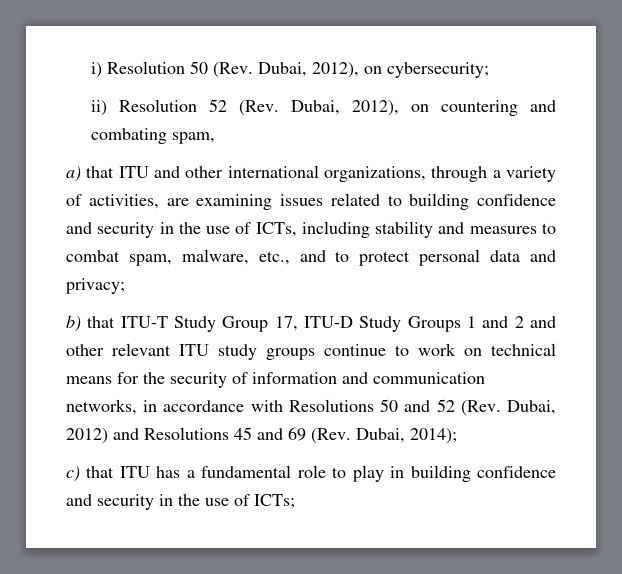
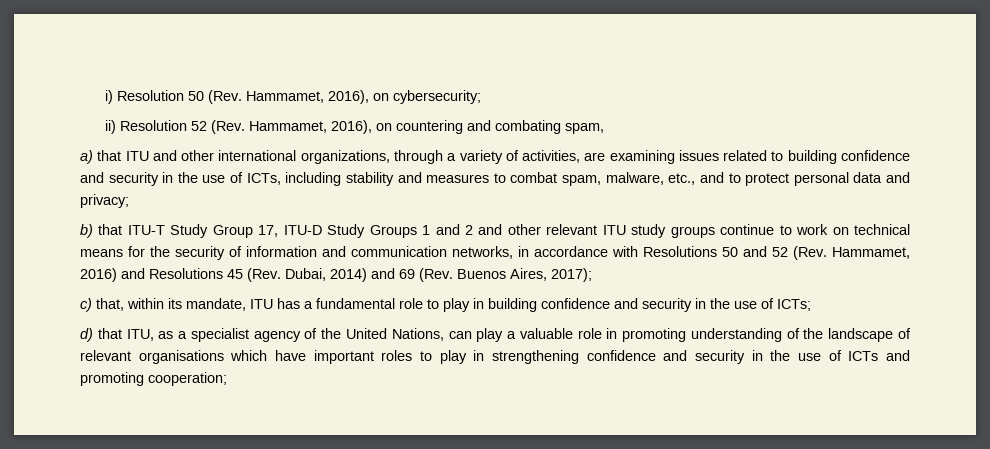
- i) Resolution 50 (Rev. Dubai, 2012), on cybersecurity;
+ i) Resolution 50 (Rev. Hammamet, 2016), on cybersecurity;
- ii) Resolution 52 (Rev. Dubai, 2012), on countering and combating spam,
+ ii) Resolution 52 (Rev. Hammamet, 2016), on countering and combating spam,
- b) that ITU-T Study Group 17, ITU-D Study Groups 1 and 2 and other relevant ITU study groups continue to work on technical means for the security of information and communication networks, in accordance with Resolutions 50 and 52 (Rev. Dubai, 2012) and Resolutions 45 and 69 (Rev. Dubai, 2014);
- c) that ITU has a fundamental role to play in building confidence and security in the use of ICTs;
+ b) that ITU-T Study Group 17, ITU-D Study Groups 1 and 2 and other relevant ITU study groups continue to work on technical means for the security of information and communication networks, in accordance with Resolutions 50 and 52 (Rev. Hammamet, 2016) and Resolutions 45 (Rev. Dubai, 2014) and 69 (Rev. Buenos Aires, 2017);
+ c) that, within its mandate, ITU has a fundamental role to play in building confidence and security in the use of ICTs;
+ d) that ITU, as a specialist agency of the United Nations, can play a valuable role in promoting understanding of the landscape of relevant organisations which have important roles to play in strengthening confidence and security in the use of ICTs and promoting cooperation;

